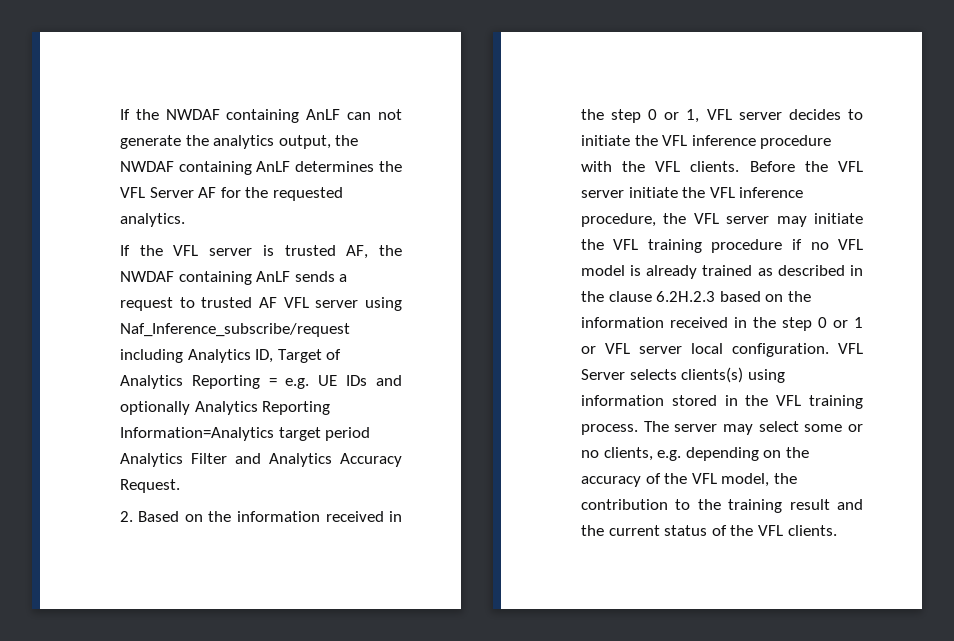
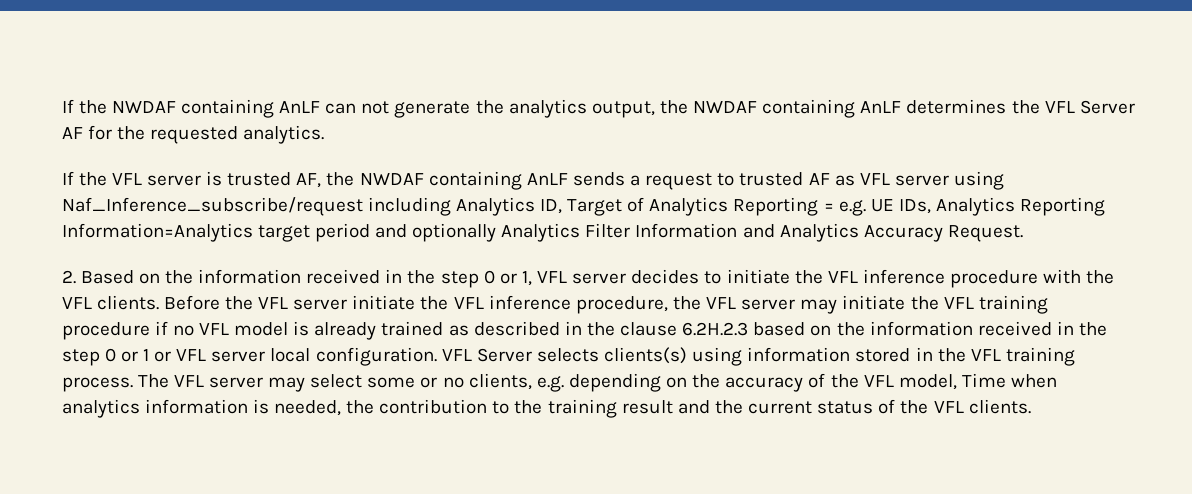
- If the VFL server is trusted AF, the NWDAF containing AnLF sends a request to trusted AF VFL server using Naf_Inference_subscribe/request including Analytics ID, Target of Analytics Reporting = e.g. UE IDs and optionally Analytics Reporting Information=Analytics target period Analytics Filter and Analytics Accuracy Request.
+ If the VFL server is trusted AF, the NWDAF containing AnLF sends a request to trusted AF as VFL server using Naf_Inference_subscribe/request including Analytics ID, Target of Analytics Reporting = e.g. UE IDs, Analytics Reporting Information=Analytics target period and optionally Analytics Filter Information and Analytics Accuracy Request.
- The server may select some or no clients, e.g. depending on the accuracy of the VFL model, the contribution to the training result and the current status of the VFL clients.
+ The VFL server may select some or no clients, e.g. depending on the accuracy of the VFL model, Time when analytics information is needed, the contribution to the training result and the current status of the VFL clients.

